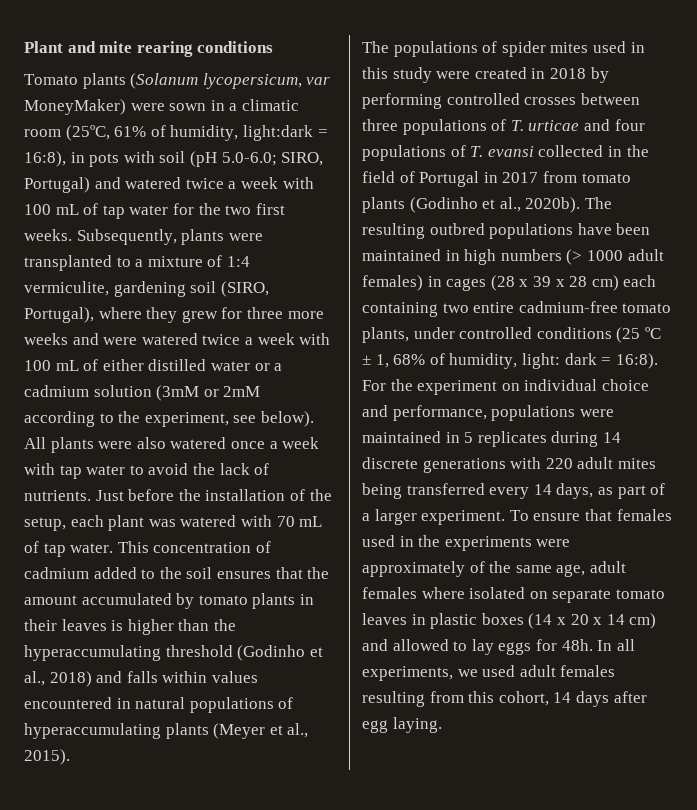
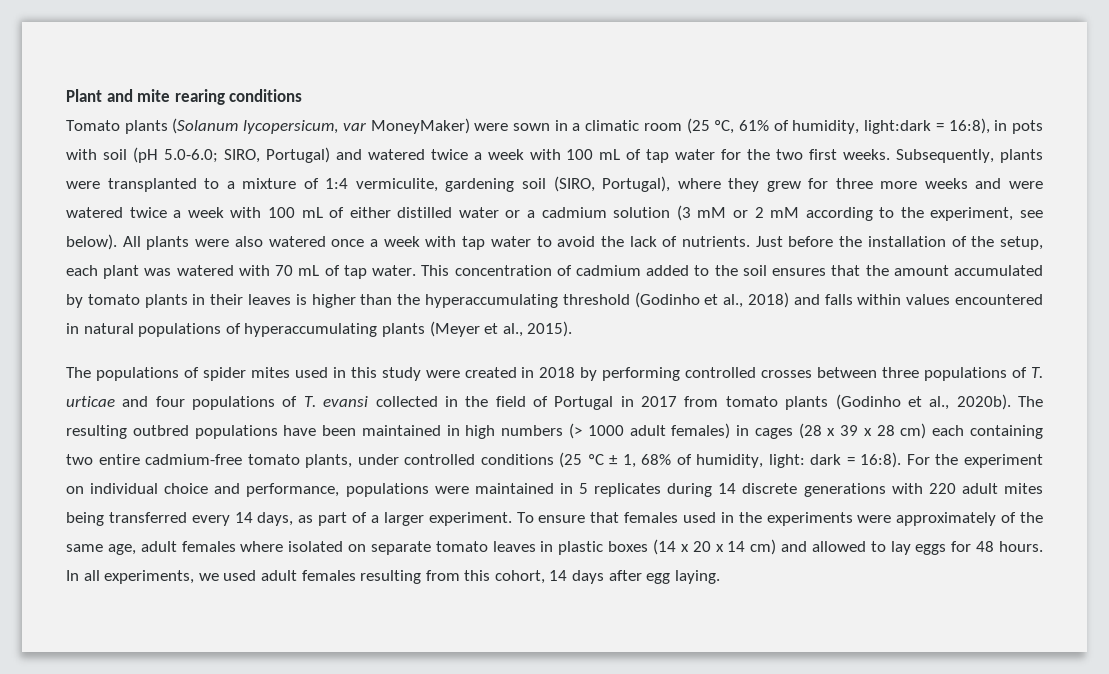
- Tomato plants (Solanum lycopersicum, var MoneyMaker) were sown in a climatic room (25ºC, 61% of humidity, light:dark = 16:8), in pots with soil (pH 5.0-6.0; SIRO, Portugal) and watered twice a week with 100 mL of tap water for the two first weeks.
+ Tomato plants (Solanum lycopersicum, var MoneyMaker) were sown in a climatic room (25 ºC, 61% of humidity, light:dark = 16:8), in pots with soil (pH 5.0-6.0; SIRO, Portugal) and watered twice a week with 100 mL of tap water for the two first weeks.
- Subsequently, plants were transplanted to a mixture of 1:4 vermiculite, gardening soil (SIRO, Portugal), where they grew for three more weeks and were watered twice a week with 100 mL of either distilled water or a cadmium solution (3mM or 2mM according to the experiment, see below).
+ Subsequently, plants were transplanted to a mixture of 1:4 vermiculite, gardening soil (SIRO, Portugal), where they grew for three more weeks and were watered twice a week with 100 mL of either distilled water or a cadmium solution (3 mM or 2 mM according to the experiment, see below).
- To ensure that females used in the experiments were approximately of the same age, adult females where isolated on separate tomato leaves in plastic boxes (14 x 20 x 14 cm) and allowed to lay eggs for 48h.
+ To ensure that females used in the experiments were approximately of the same age, adult females where isolated on separate tomato leaves in plastic boxes (14 x 20 x 14 cm) and allowed to lay eggs for 48 hours.

